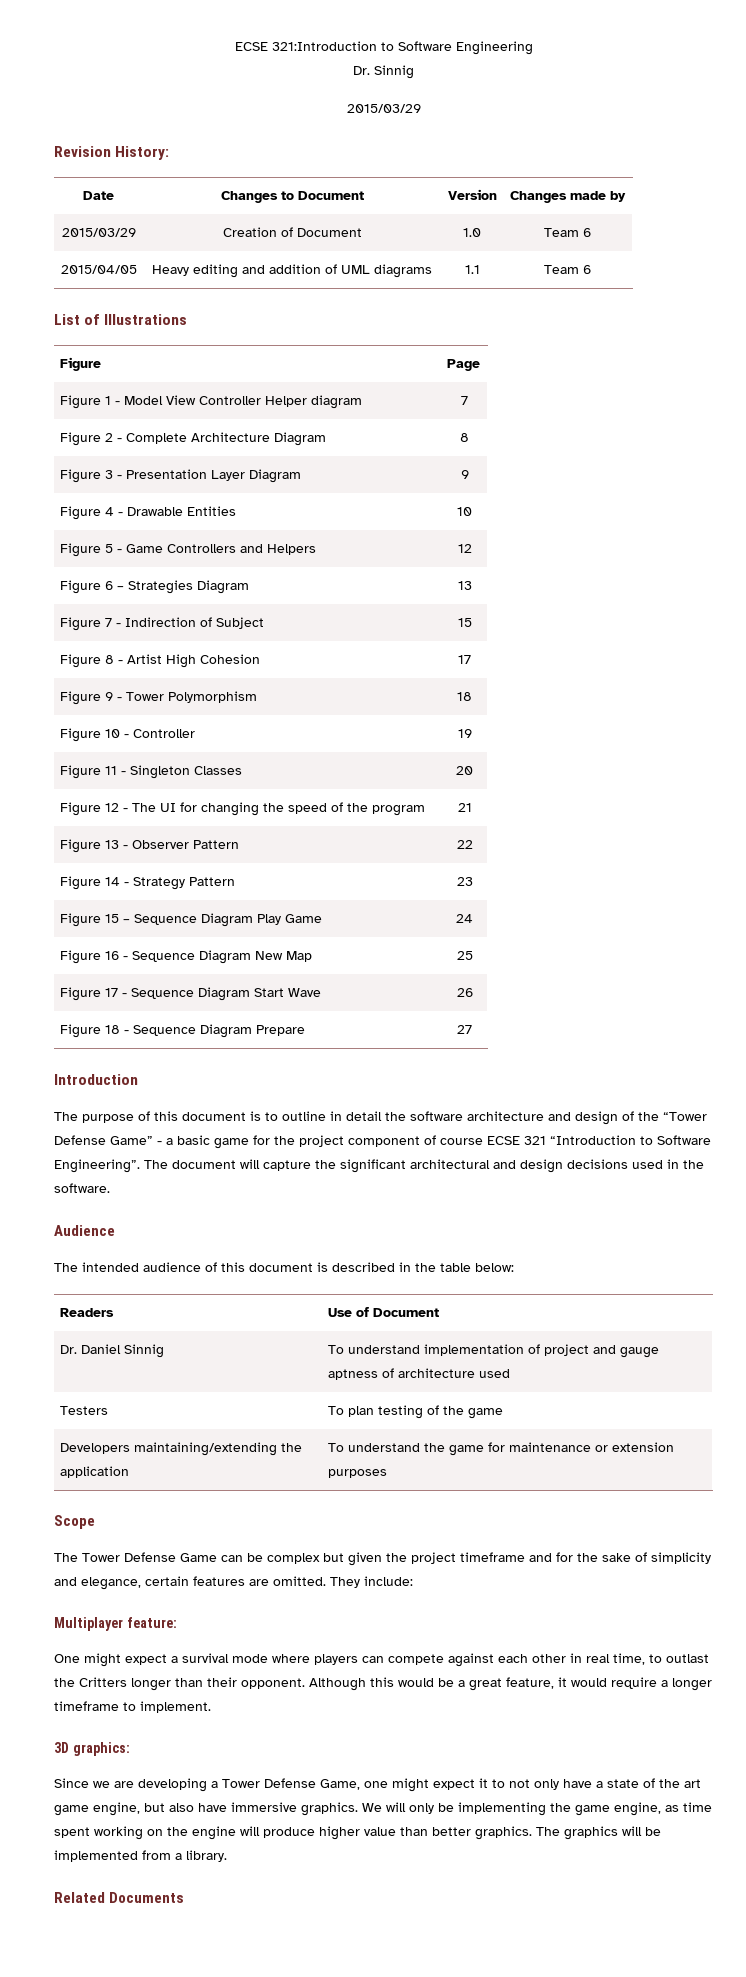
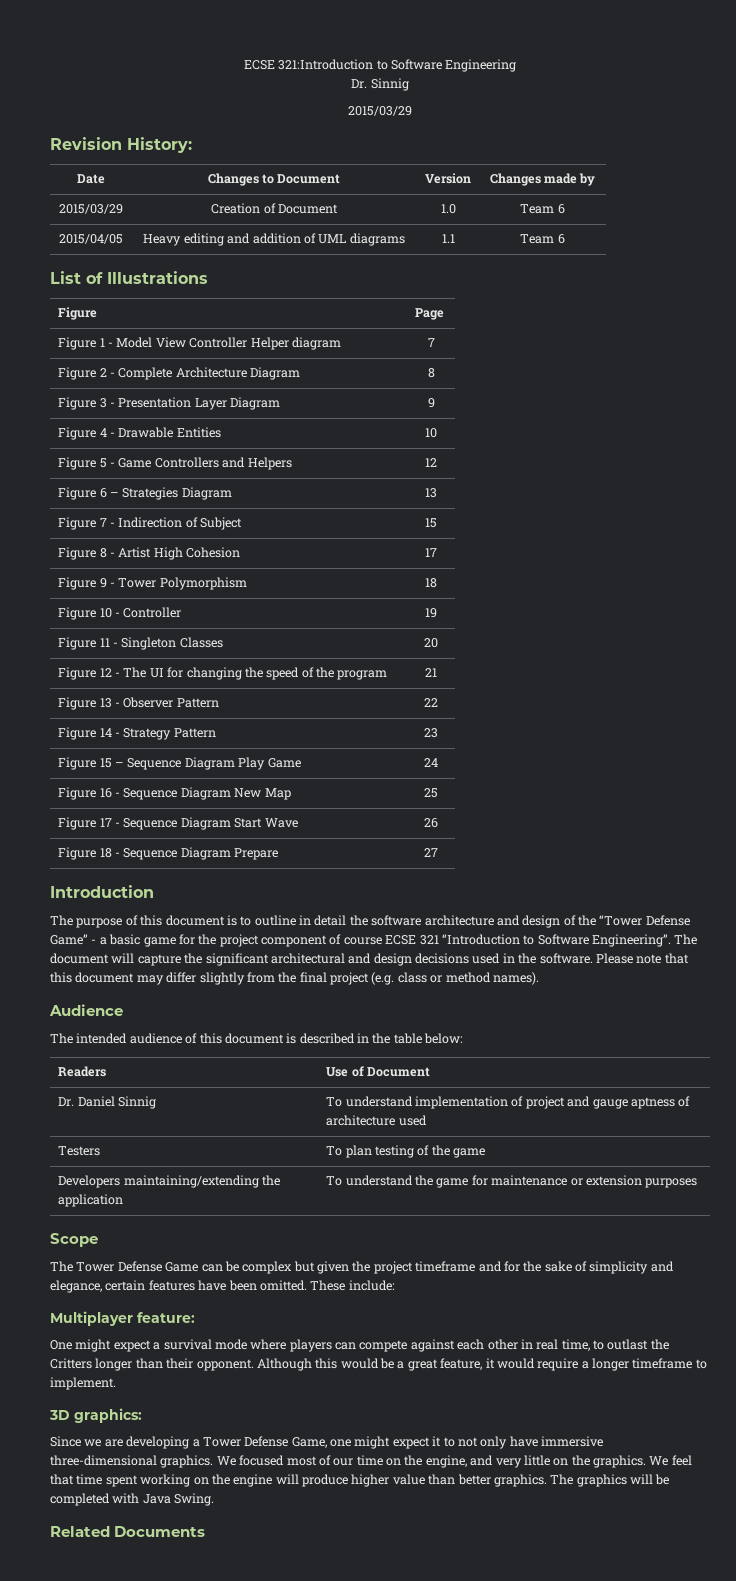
+ Please note that this document may differ slightly from the final project (e.g. class or method names).
- The Tower Defense Game can be complex but given the project timeframe and for the sake of simplicity and elegance, certain features are omitted. They include:
+ The Tower Defense Game can be complex but given the project timeframe and for the sake of simplicity and elegance, certain features have been omitted. These include:
- Since we are developing a Tower Defense Game, one might expect it to not only have a state of the art game engine, but also have immersive graphics. We will only be implementing the game engine, as time spent working on the engine will produce higher value than better graphics.
+ Since we are developing a Tower Defense Game, one might expect it to not only have immersive three-dimensional graphics. We focused most of our time on the engine, and very little on the graphics. We feel that time spent working on the engine will produce higher value than better graphics.
- The graphics will be implemented from a library.
+ The graphics will be completed with Java Swing.

